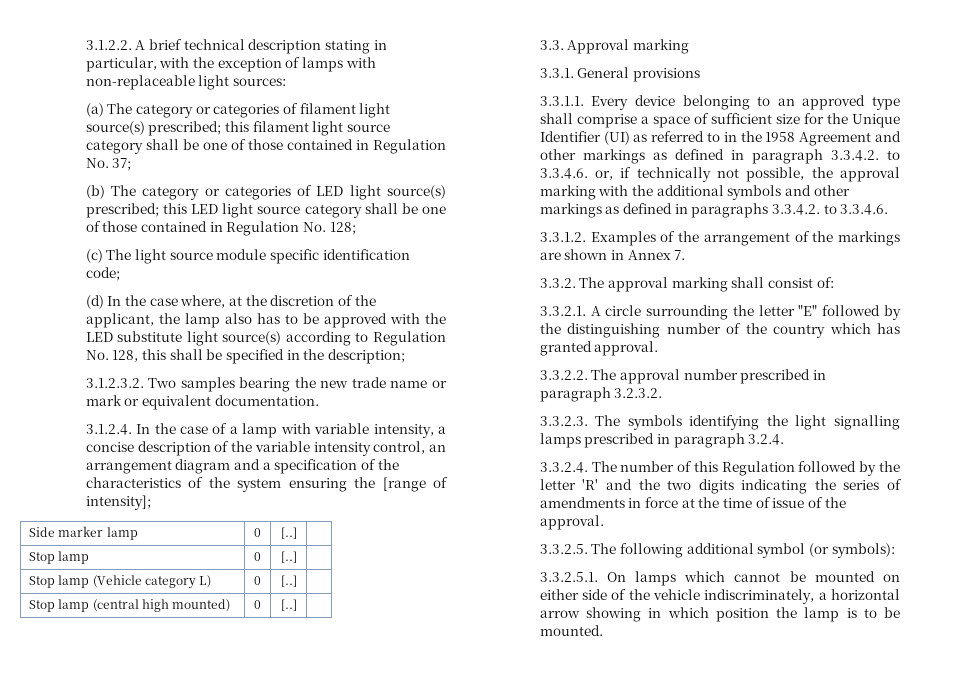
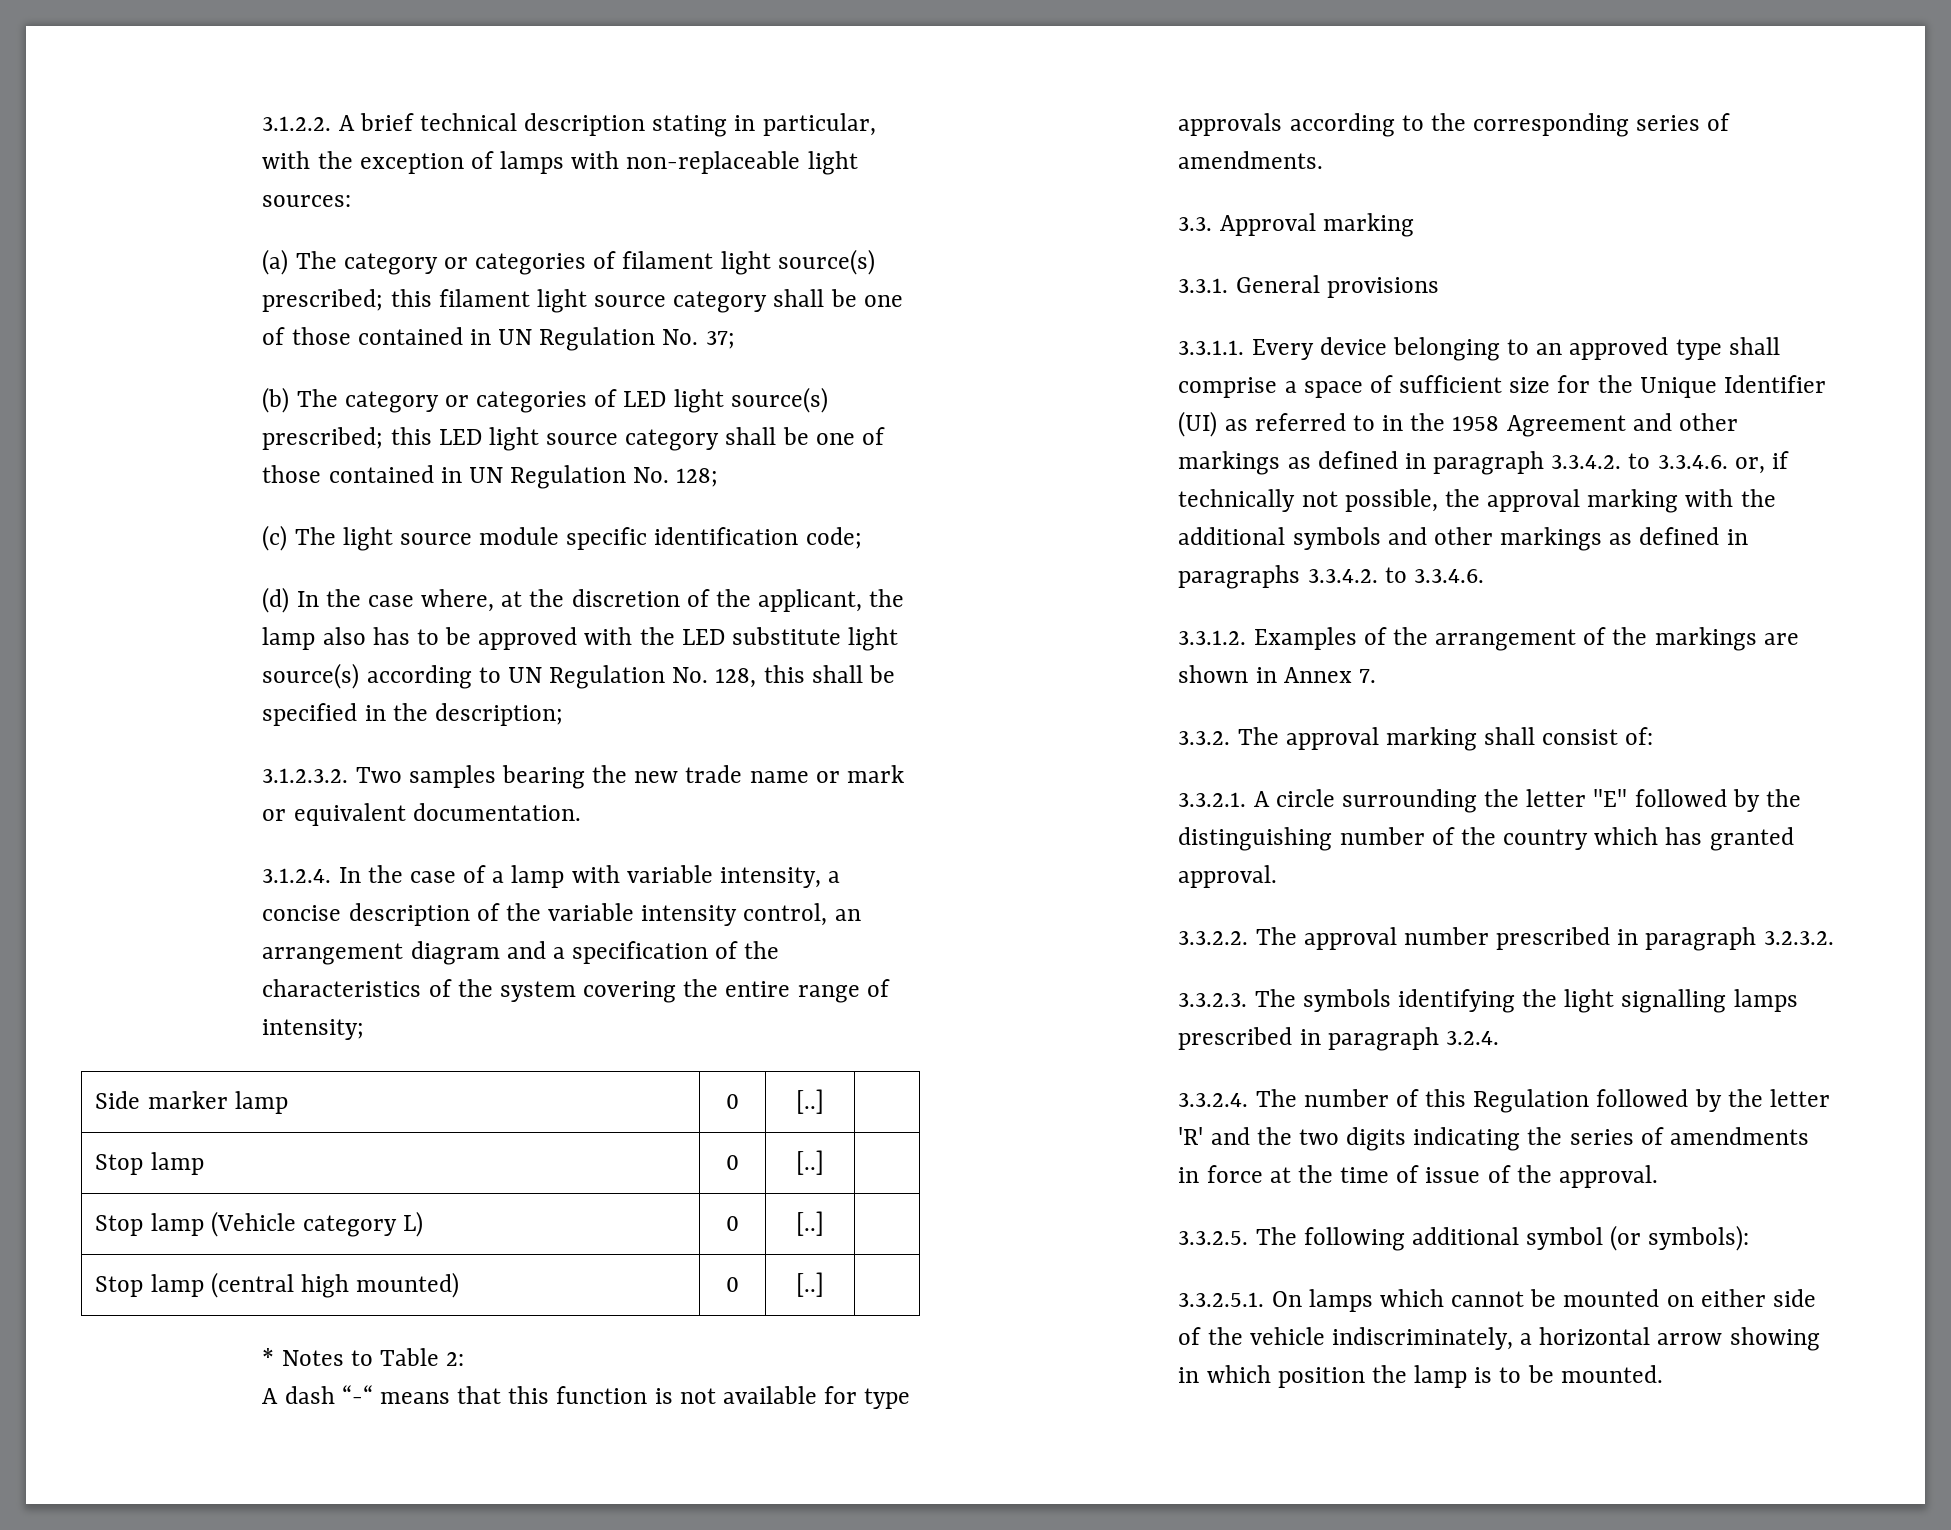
- (a) The category or categories of filament light source(s) prescribed; this filament light source category shall be one of those contained in Regulation No. 37;
+ (a) The category or categories of filament light source(s) prescribed; this filament light source category shall be one of those contained in UN Regulation No. 37;
- (b) The category or categories of LED light source(s) prescribed; this LED light source category shall be one of those contained in Regulation No. 128;
+ (b) The category or categories of LED light source(s) prescribed; this LED light source category shall be one of those contained in UN Regulation No. 128;
- (d) In the case where, at the discretion of the applicant, the lamp also has to be approved with the LED substitute light source(s) according to Regulation No. 128, this shall be specified in the description;
+ (d) In the case where, at the discretion of the applicant, the lamp also has to be approved with the LED substitute light source(s) according to UN Regulation No. 128, this shall be specified in the description;
- 3.1.2.4. In the case of a lamp with variable intensity, a concise description of the variable intensity control, an arrangement diagram and a specification of the characteristics of the system ensuring the [range of intensity];
+ 3.1.2.4. In the case of a lamp with variable intensity, a concise description of the variable intensity control, an arrangement diagram and a specification of the characteristics of the system covering the entire range of intensity;
+ * Notes to Table 2:
+ A dash “-“ means that this function is not available for type approvals according to the corresponding series of amendments.

